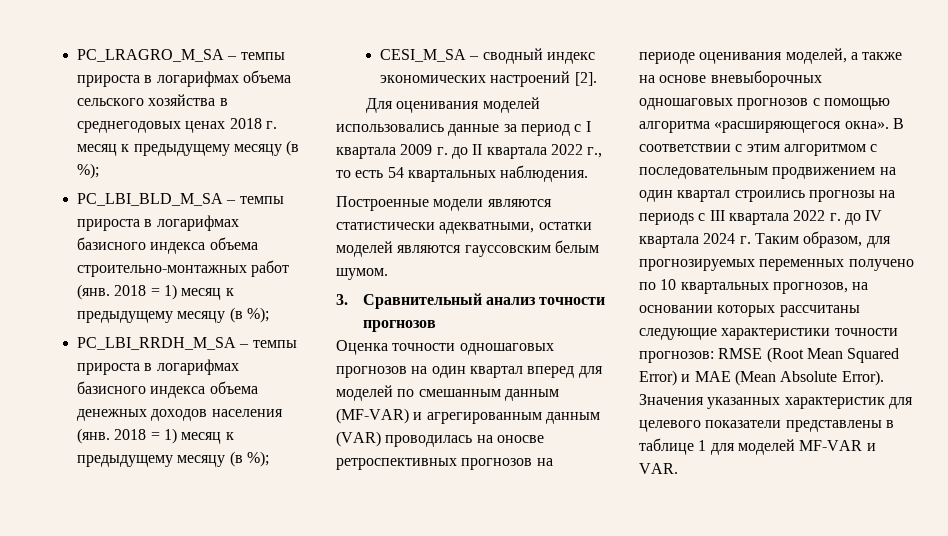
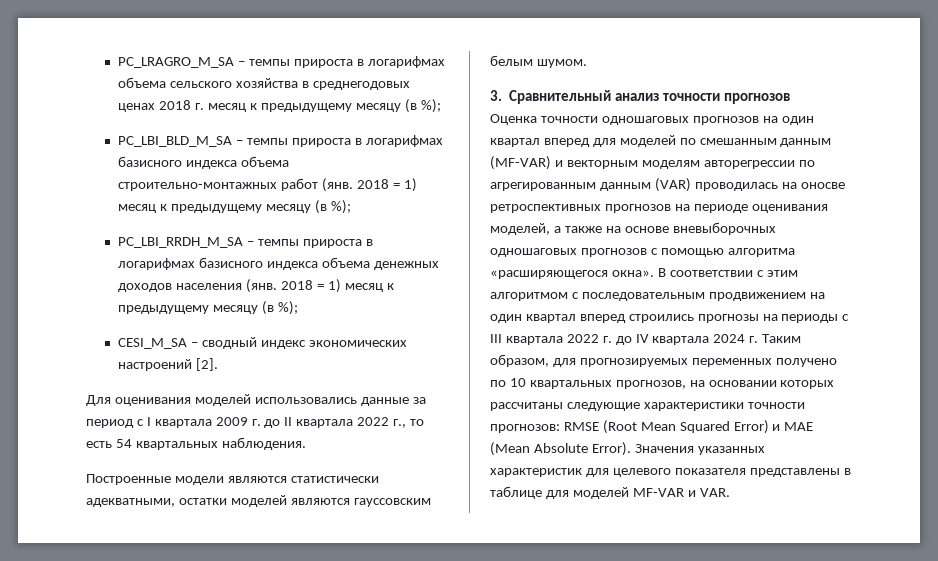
- Оценка точности одношаговых прогнозов на один квартал вперед для моделей по смешанным данным (MF-VAR) и агрегированным данным (VAR) проводилась на оносве ретроспективных прогнозов на периоде оценивания моделей, а также на основе вневыборочных одношаговых прогнозов с помощью алгоритма «расширяющегося окна».
+ Оценка точности одношаговых прогнозов на один квартал вперед для моделей по смешанным данным (MF-VAR) и векторным моделям авторегрессии по агрегированным данным (VAR) проводилась на оносве ретроспективных прогнозов на периоде оценивания моделей, а также на основе вневыборочных одношаговых прогнозов с помощью алгоритма «расширяющегося окна».
- В соответствии с этим алгоритмом с последовательным продвижением на один квартал строились прогнозы на периодs с III квартала 2022 г. до IV квартала 2024 г. Таким образом, для прогнозируемых переменных получено по 10 квартальных прогнозов, на основании которых рассчитаны следующие характеристики точности прогнозов: RMSE (Root Mean Squared Error) и MAE (Mean Absolute Error).
+ В соответствии с этим алгоритмом с последовательным продвижением на один квартал вперед строились прогнозы на периоды с III квартала 2022 г. до IV квартала 2024 г. Таким образом, для прогнозируемых переменных получено по 10 квартальных прогнозов, на основании которых рассчитаны следующие характеристики точности прогнозов: RMSE (Root Mean Squared Error) и MAE (Mean Absolute Error).
- Значения указанных характеристик для целевого показатели представлены в таблице 1 для моделей MF-VAR и VAR.
+ Значения указанных характеристик для целевого показателя представлены в таблице для моделей MF-VAR и VAR.

